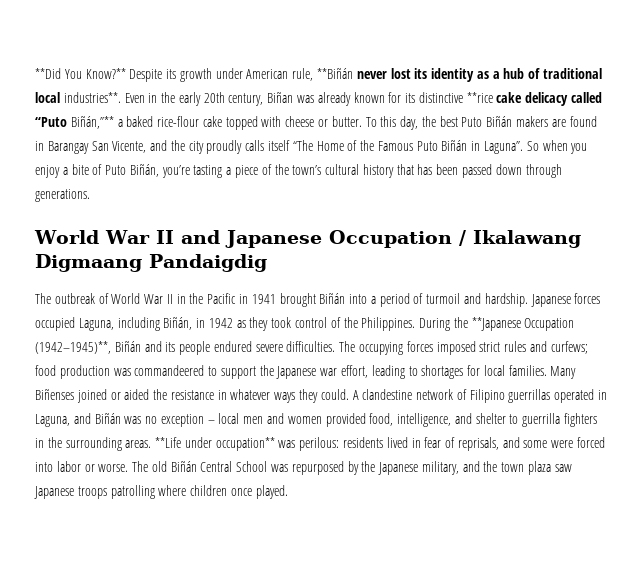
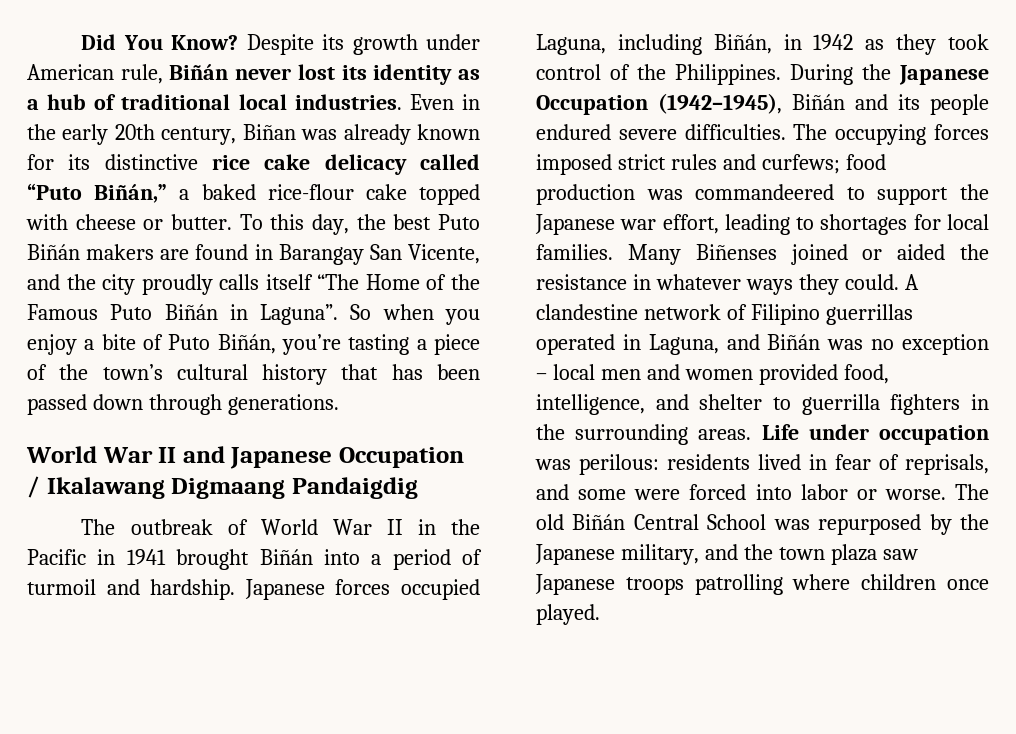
- **Did You Know?** Despite its growth under American rule, **Biñán never lost its identity as a hub of traditional local industries**.
+ Did You Know? Despite its growth under American rule, Biñán never lost its identity as a hub of traditional local industries.
- Even in the early 20th century, Biñan was already known for its distinctive **rice cake delicacy called “Puto Biñán,”** a baked rice-flour cake topped with cheese or butter.
+ Even in the early 20th century, Biñan was already known for its distinctive rice cake delicacy called “Puto Biñán,” a baked rice-flour cake topped with cheese or butter.
- During the **Japanese Occupation (1942–1945)**, Biñán and its people endured severe difficulties.
+ During the Japanese Occupation (1942–1945), Biñán and its people endured severe difficulties.
- **Life under occupation** was perilous: residents lived in fear of reprisals, and some were forced into labor or worse.
+ Life under occupation was perilous: residents lived in fear of reprisals, and some were forced into labor or worse.

